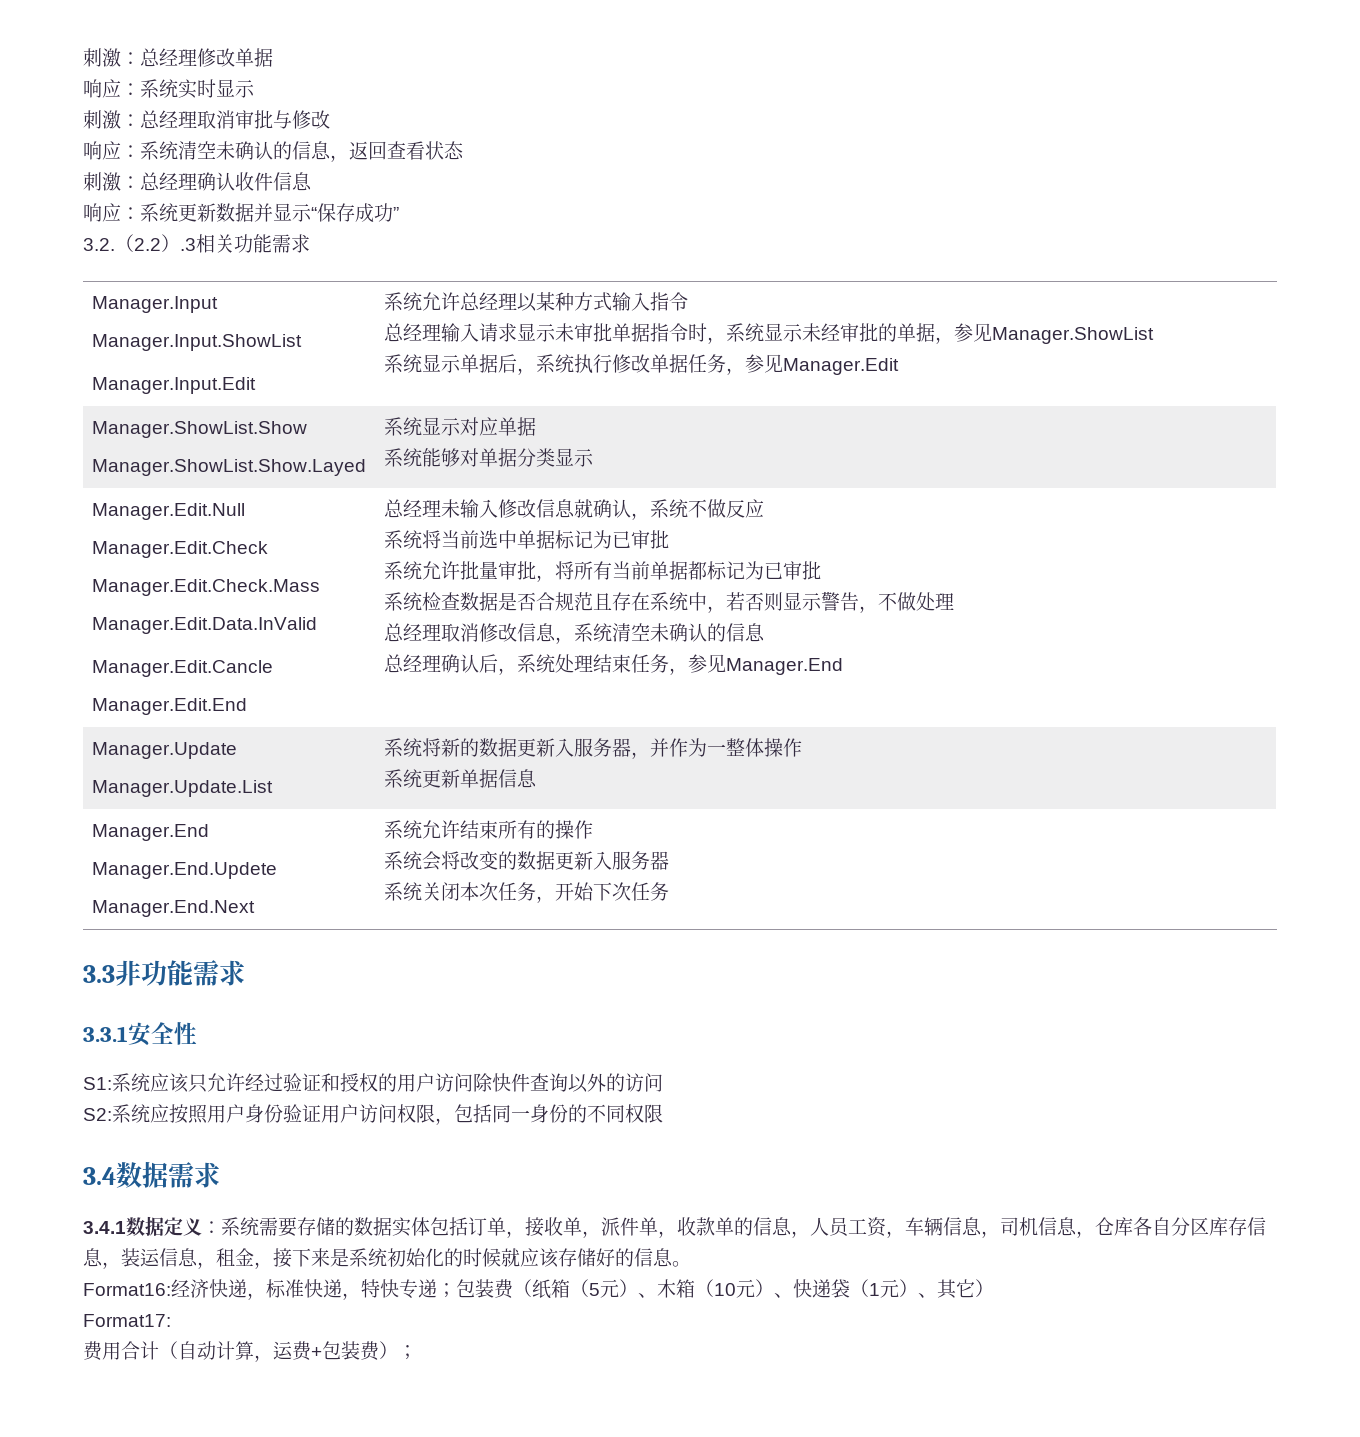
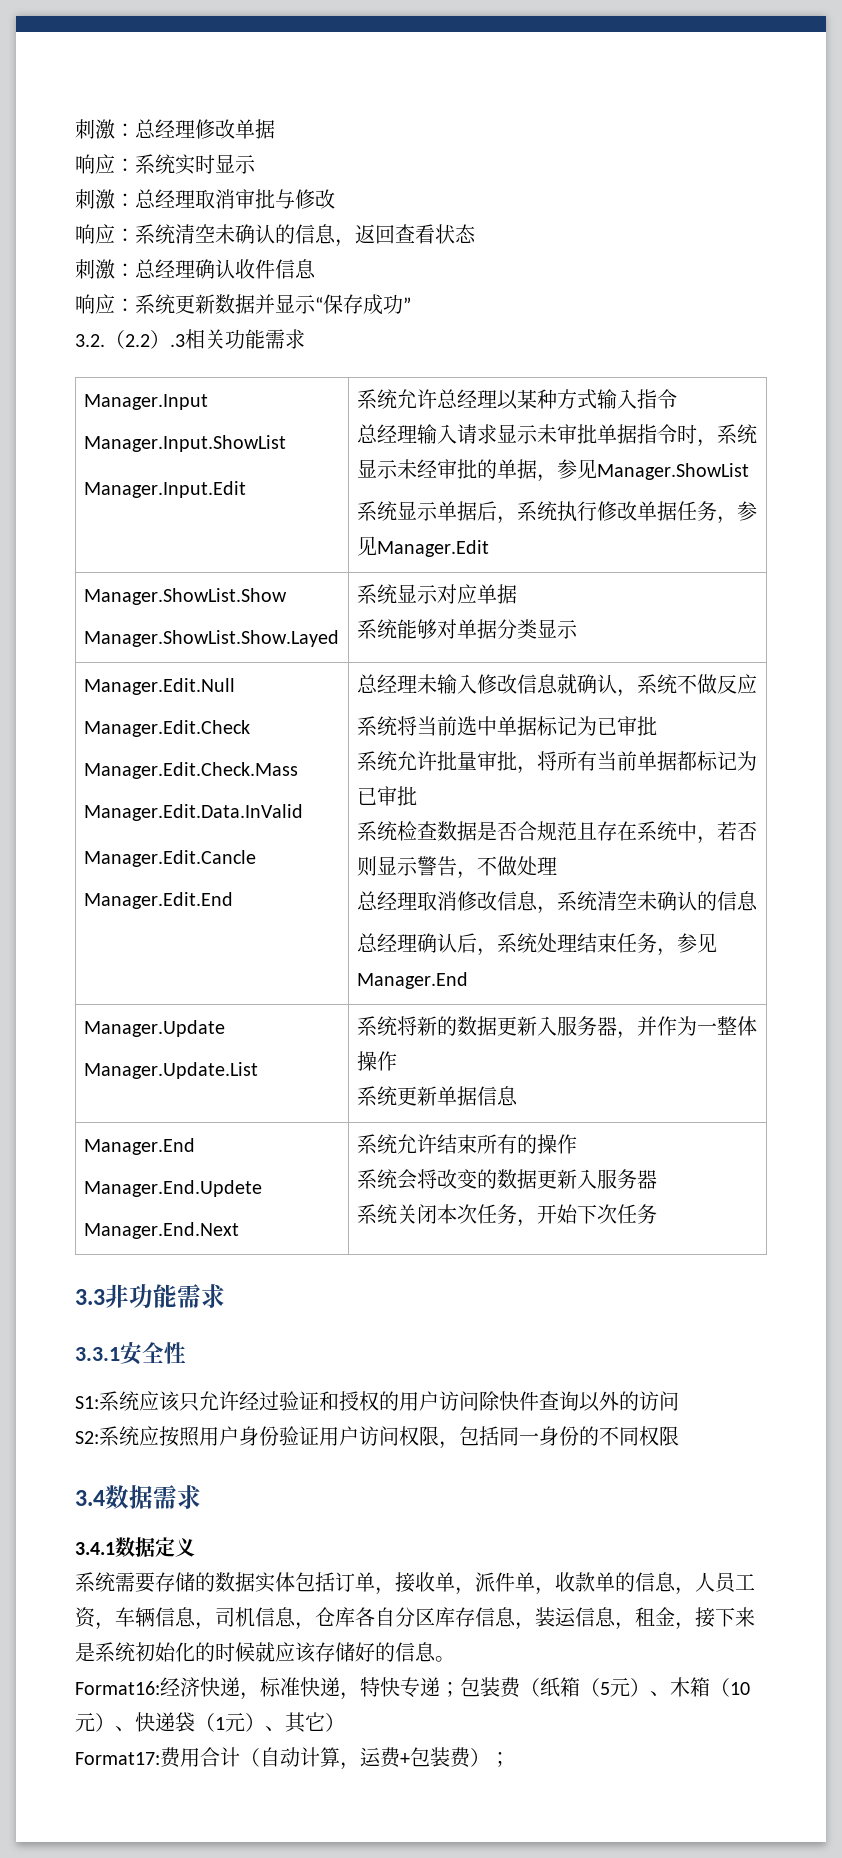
- 3.4.1数据定义：系统需要存储的数据实体包括订单，接收单，派件单，收款单的信息，人员工资，车辆信息，司机信息，仓库各自分区库存信息，装运信息，租金，接下来是系统初始化的时候就应该存储好的信息。
+ 3.4.1数据定义
+ 系统需要存储的数据实体包括订单，接收单，派件单，收款单的信息，人员工资，车辆信息，司机信息，仓库各自分区库存信息，装运信息，租金，接下来是系统初始化的时候就应该存储好的信息。
- Format17:
- 费用合计（自动计算，运费+包装费）；
+ Format17:费用合计（自动计算，运费+包装费）；

